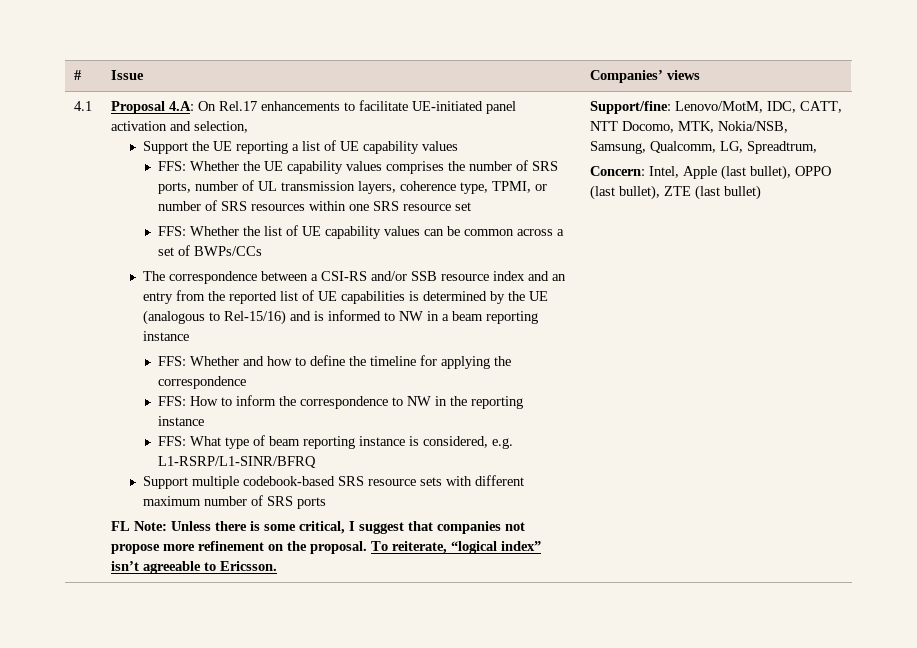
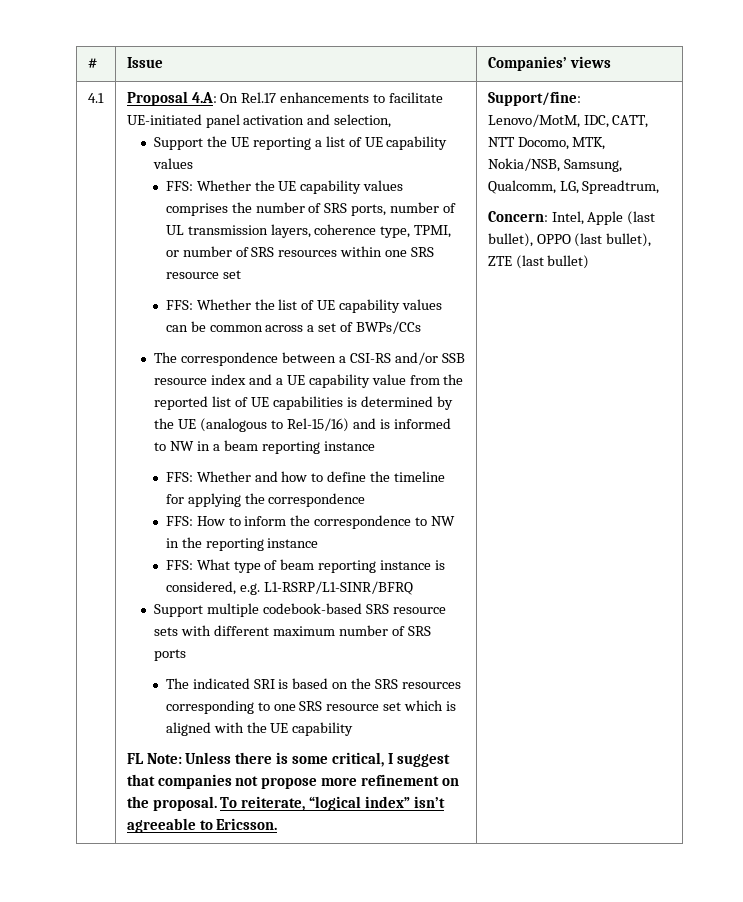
- The correspondence between a CSI-RS and/or SSB resource index and an entry from the reported list of UE capabilities is determined by the UE (analogous to Rel-15/16) and is informed to NW in a beam reporting instance
+ The correspondence between a CSI-RS and/or SSB resource index and a UE capability value from the reported list of UE capabilities is determined by the UE (analogous to Rel-15/16) and is informed to NW in a beam reporting instance
+ The indicated SRI is based on the SRS resources corresponding to one SRS resource set which is aligned with the UE capability

